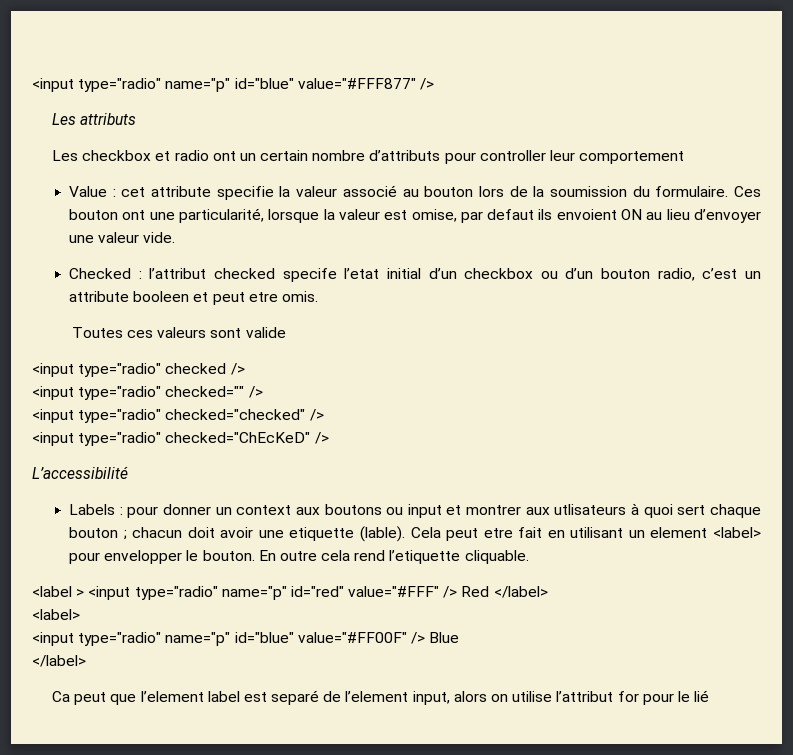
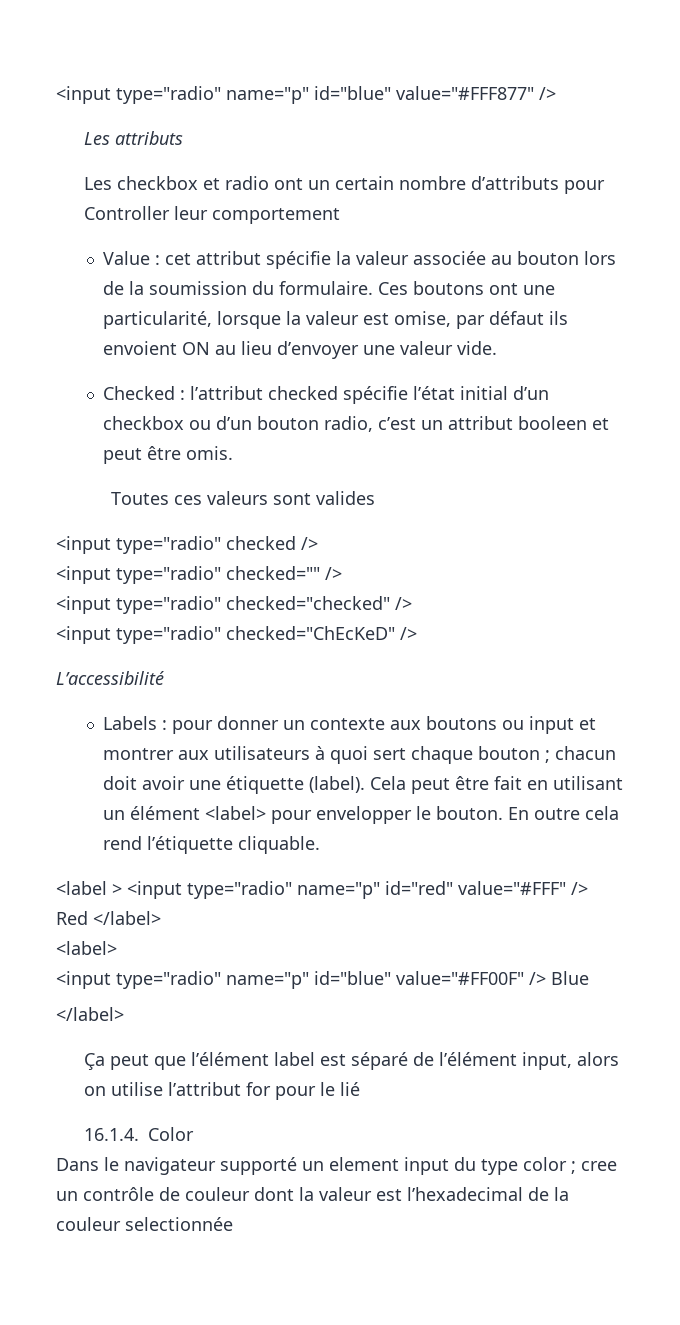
- Les checkbox et radio ont un certain nombre d’attributs pour controller leur comportement
+ Les checkbox et radio ont un certain nombre d’attributs pour Controller leur comportement
- Value : cet attribute specifie la valeur associé au bouton lors de la soumission du formulaire.
+ Value : cet attribut spécifie la valeur associée au bouton lors de la soumission du formulaire.
- Ces bouton ont une particularité, lorsque la valeur est omise, par defaut ils envoient ON au lieu d’envoyer une valeur vide.
+ Ces boutons ont une particularité, lorsque la valeur est omise, par défaut ils envoient ON au lieu d’envoyer une valeur vide.
- Checked : l’attribut checked specife l’etat initial d’un checkbox ou d’un bouton radio, c’est un attribute booleen et peut etre omis.
+ Checked : l’attribut checked spécifie l’état initial d’un checkbox ou d’un bouton radio, c’est un attribut booleen et peut être omis.
- Toutes ces valeurs sont valide
+ Toutes ces valeurs sont valides
- Labels : pour donner un context aux boutons ou input et montrer aux utlisateurs à quoi sert chaque bouton ; chacun doit avoir une etiquette (lable).
+ Labels : pour donner un contexte aux boutons ou input et montrer aux utilisateurs à quoi sert chaque bouton ; chacun doit avoir une étiquette (label).
- Cela peut etre fait en utilisant un element <label> pour envelopper le bouton.
+ Cela peut être fait en utilisant un élément <label> pour envelopper le bouton.
- En outre cela rend l’etiquette cliquable.
+ En outre cela rend l’étiquette cliquable.
- Ca peut que l’element label est separé de l’element input, alors on utilise l’attribut for pour le lié
+ Ça peut que l’élément label est séparé de l’élément input, alors on utilise l’attribut for pour le lié
+ 16.1.4. Color
+ Dans le navigateur supporté un element input du type color ; cree un contrôle de couleur dont la valeur est l’hexadecimal de la couleur selectionnée

